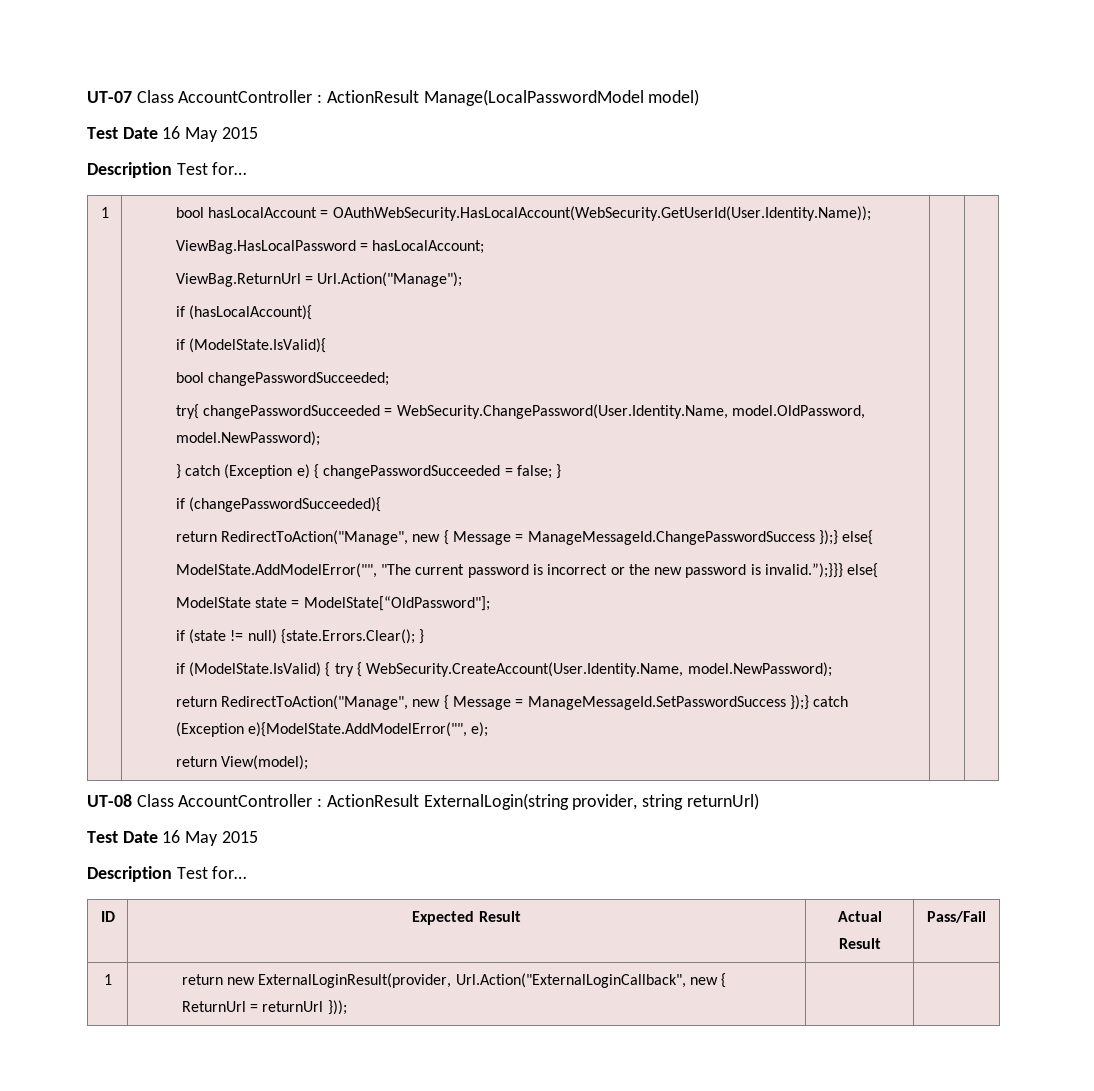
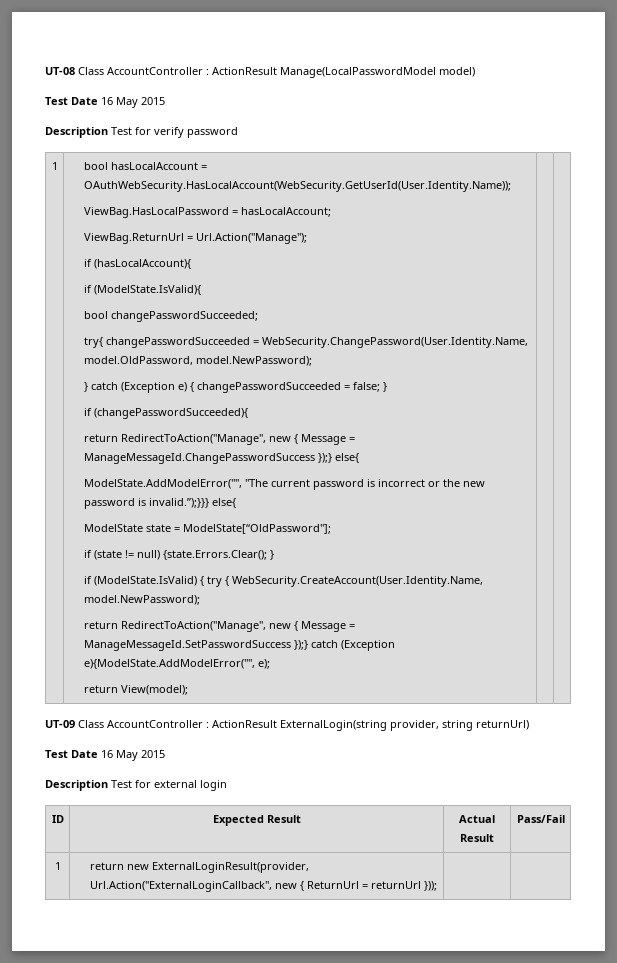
- UT-07 Class AccountController : ActionResult Manage(LocalPasswordModel model)
+ UT-08 Class AccountController : ActionResult Manage(LocalPasswordModel model)
  Test Date 16 May 2015
- Description Test for…
+ Description Test for verify password
- UT-08 Class AccountController : ActionResult ExternalLogin(string provider, string returnUrl)
+ UT-09 Class AccountController : ActionResult ExternalLogin(string provider, string returnUrl)
  Test Date 16 May 2015
- Description Test for…
+ Description Test for external login

